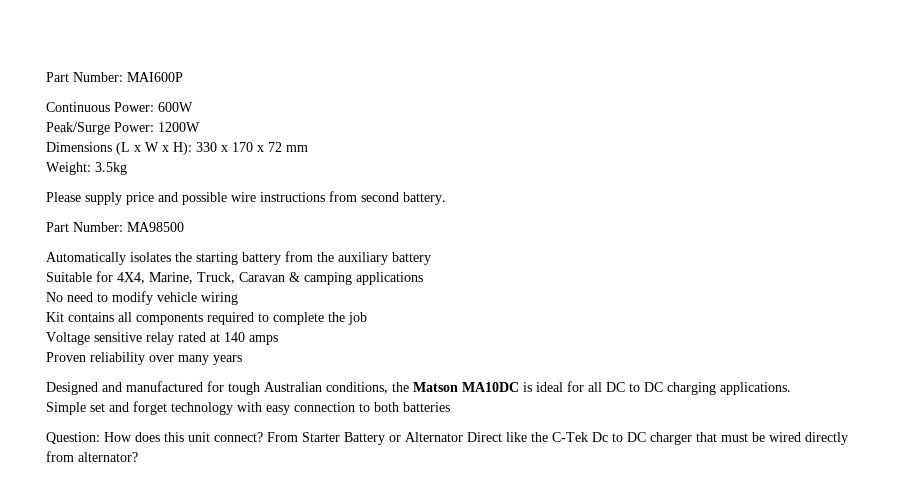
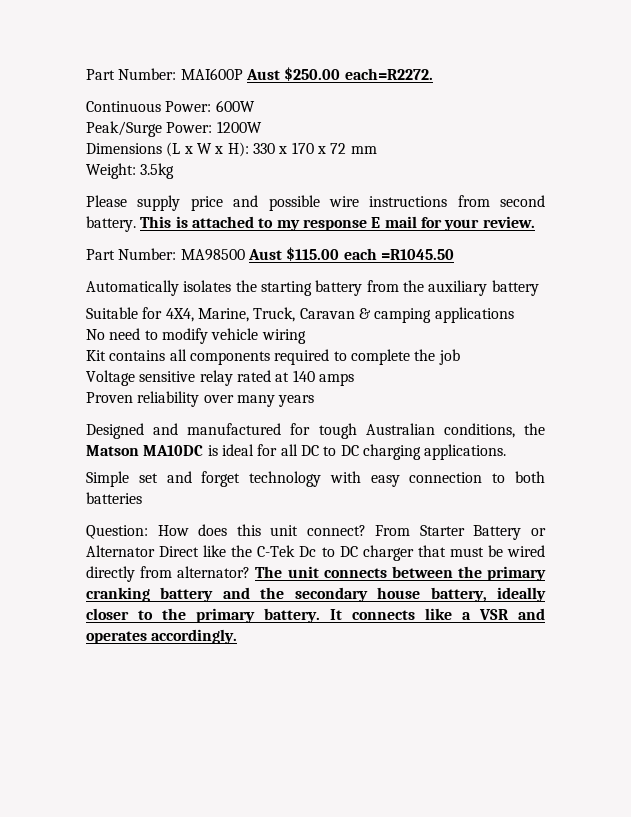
- Part Number: MAI600P
+ Part Number: MAI600P Aust $250.00 each=R2272.
+ This is attached to my response E mail for your review.
- Part Number: MA98500
+ Part Number: MA98500 Aust $115.00 each =R1045.50
+ The unit connects between the primary cranking battery and the secondary house battery, ideally closer to the primary battery. It connects like a VSR and operates accordingly.

